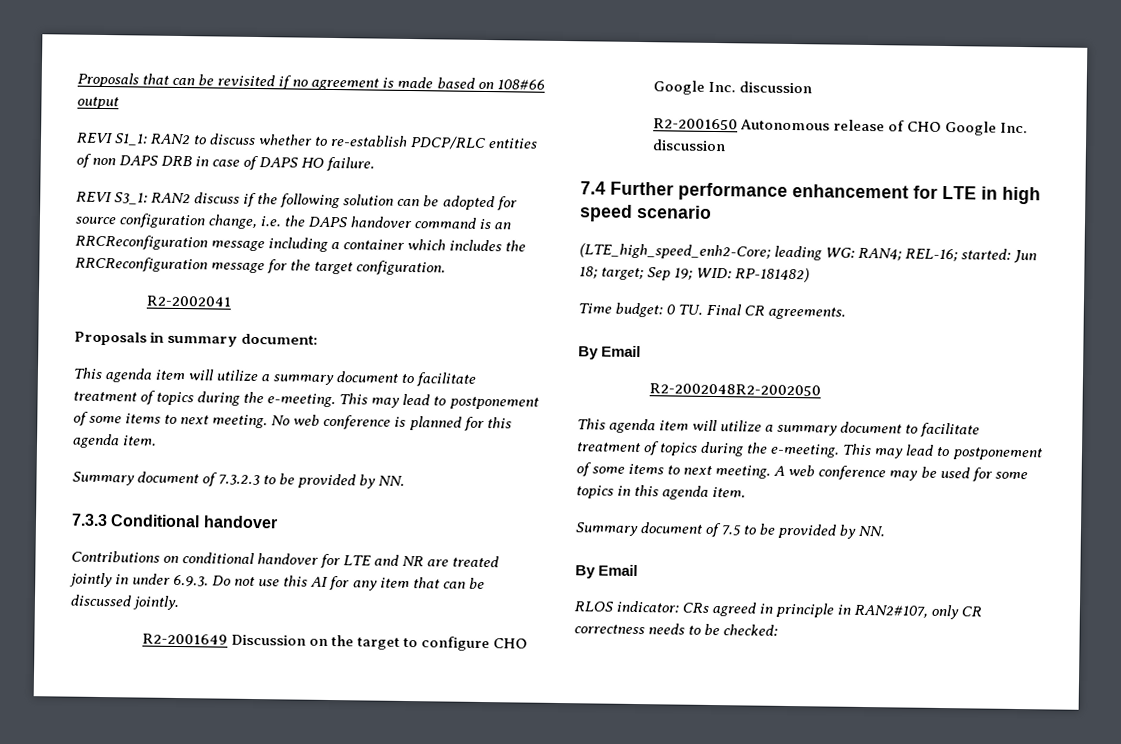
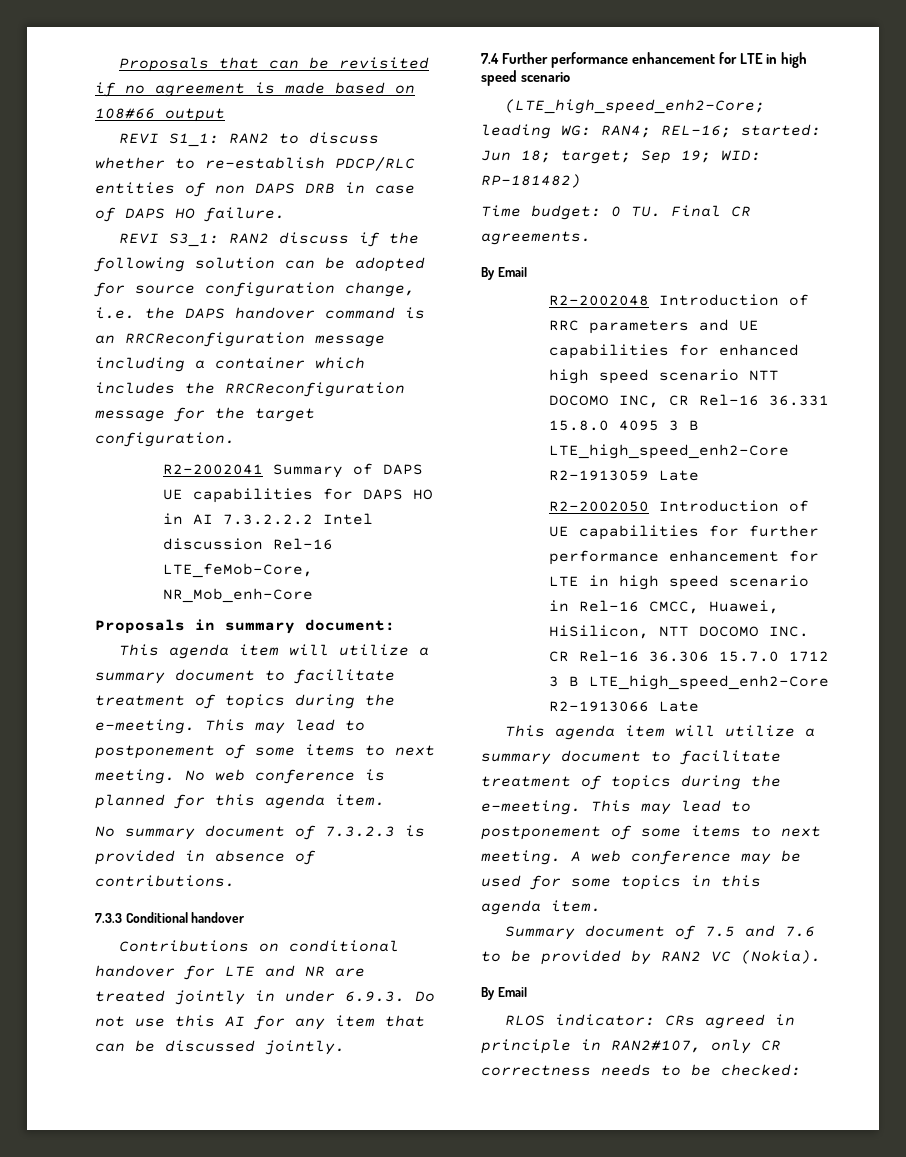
- R2-2002041
+ R2-2002041 Summary of DAPS UE capabilities for DAPS HO in AI 7.3.2.2.2 Intel discussion Rel-16 LTE_feMob-Core, NR_Mob_enh-Core
- Summary document of 7.3.2.3 to be provided by NN.
+ No summary document of 7.3.2.3 is provided in absence of contributions.
- R2-2001649 Discussion on the target to configure CHO Google Inc. discussion
- R2-2001650 Autonomous release of CHO Google Inc. discussion
- R2-2002048R2-2002050
+ R2-2002048 Introduction of RRC parameters and UE capabilities for enhanced high speed scenario NTT DOCOMO INC, CR Rel-16 36.331 15.8.0 4095 3 B LTE_high_speed_enh2-Core R2-1913059 Late
+ R2-2002050 Introduction of UE capabilities for further performance enhancement for LTE in high speed scenario in Rel-16 CMCC, Huawei, HiSilicon, NTT DOCOMO INC. CR Rel-16 36.306 15.7.0 1712 3 B LTE_high_speed_enh2-Core R2-1913066 Late
- Summary document of 7.5 to be provided by NN.
+ Summary document of 7.5 and 7.6 to be provided by RAN2 VC (Nokia).

